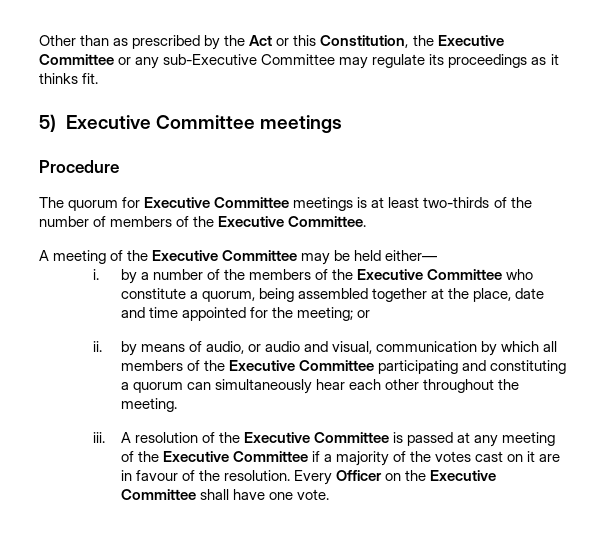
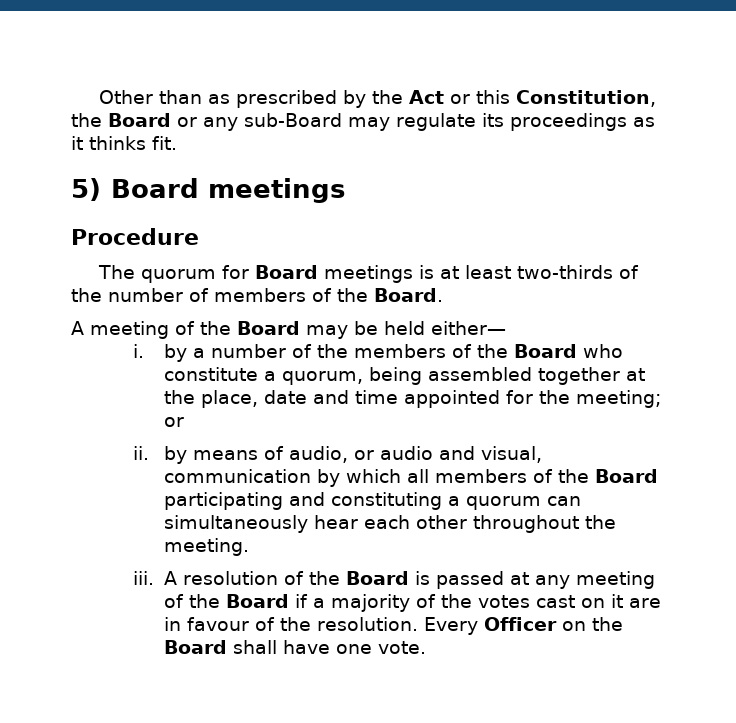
- Other than as prescribed by the Act or this Constitution, the Executive Committee or any sub-Executive Committee may regulate its proceedings as it thinks fit.
+ Other than as prescribed by the Act or this Constitution, the Board or any sub-Board may regulate its proceedings as it thinks fit.
- 5) Executive Committee meetings
+ 5) Board meetings
- The quorum for Executive Committee meetings is at least two-thirds of the number of members of the Executive Committee.
+ The quorum for Board meetings is at least two-thirds of the number of members of the Board.
- A meeting of the Executive Committee may be held either—
+ A meeting of the Board may be held either—
- i. by a number of the members of the Executive Committee who constitute a quorum, being assembled together at the place, date and time appointed for the meeting; or
+ i. by a number of the members of the Board who constitute a quorum, being assembled together at the place, date and time appointed for the meeting; or
- ii. by means of audio, or audio and visual, communication by which all members of the Executive Committee participating and constituting a quorum can simultaneously hear each other throughout the meeting.
+ ii. by means of audio, or audio and visual, communication by which all members of the Board participating and constituting a quorum can simultaneously hear each other throughout the meeting.
- A resolution of the Executive Committee is passed at any meeting of the Executive Committee if a majority of the votes cast on it are in favour of the resolution.
+ A resolution of the Board is passed at any meeting of the Board if a majority of the votes cast on it are in favour of the resolution.
- Every Officer on the Executive Committee shall have one vote.
+ Every Officer on the Board shall have one vote.

